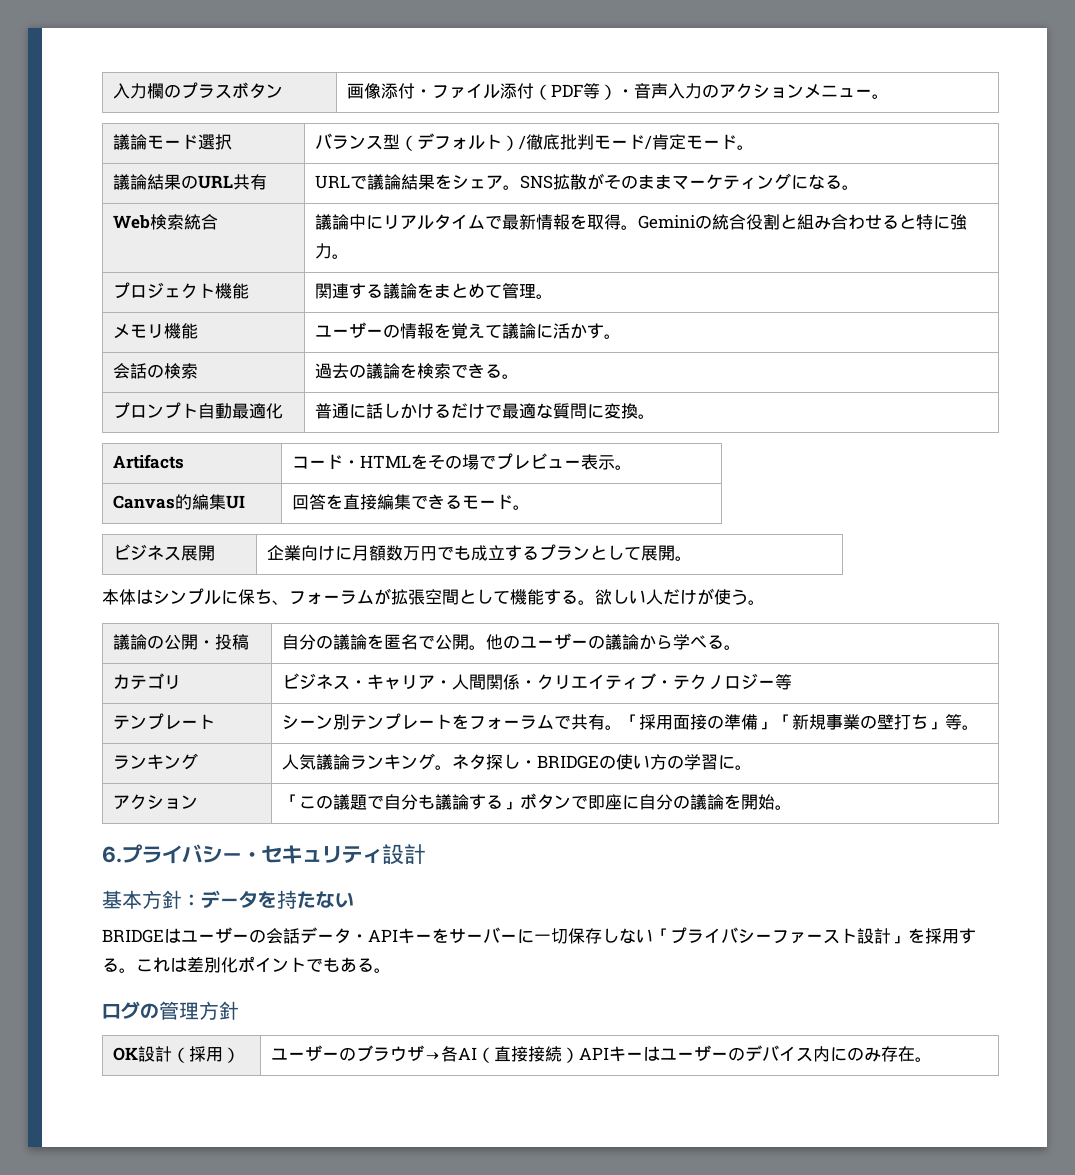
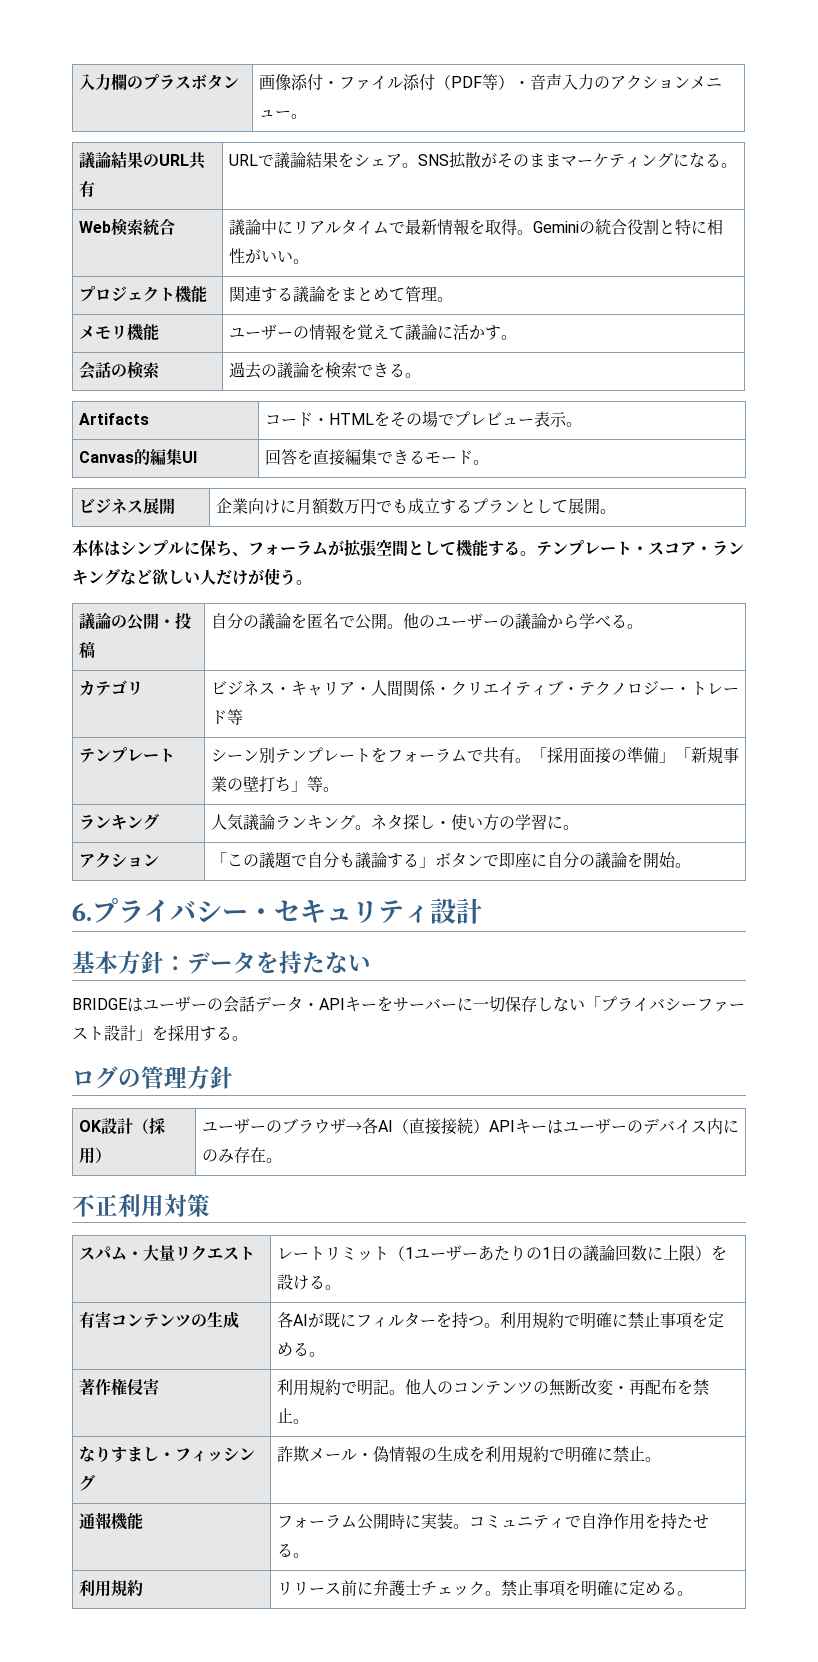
- 議論モード選択 | バランス型（デフォルト）/徹底批判モード/肯定モード。
- Web検索統合 | 議論中にリアルタイムで最新情報を取得。Geminiの統合役割と組み合わせると特に強力。
+ Web検索統合 | 議論中にリアルタイムで最新情報を取得。Geminiの統合役割と特に相性がいい。
- プロンプト自動最適化 | 普通に話しかけるだけで最適な質問に変換。
- 欲しい人だけが使う。
+ テンプレート・スコア・ランキングなど欲しい人だけが使う。
- カテゴリ | ビジネス・キャリア・人間関係・クリエイティブ・テクノロジー等
+ カテゴリ | ビジネス・キャリア・人間関係・クリエイティブ・テクノロジー・トレード等
- ランキング | 人気議論ランキング。ネタ探し・BRIDGEの使い方の学習に。
+ ランキング | 人気議論ランキング。ネタ探し・使い方の学習に。
- これは差別化ポイントでもある。
+ 不正利用対策
+ スパム・大量リクエスト | レートリミット（1ユーザーあたりの1日の議論回数に上限）を設ける。
+ 有害コンテンツの生成 | 各AIが既にフィルターを持つ。利用規約で明確に禁止事項を定める。
+ 著作権侵害 | 利用規約で明記。他人のコンテンツの無断改変・再配布を禁止。
+ なりすまし・フィッシング | 詐欺メール・偽情報の生成を利用規約で明確に禁止。
+ 通報機能 | フォーラム公開時に実装。コミュニティで自浄作用を持たせる。
+ 利用規約 | リリース前に弁護士チェック。禁止事項を明確に定める。

